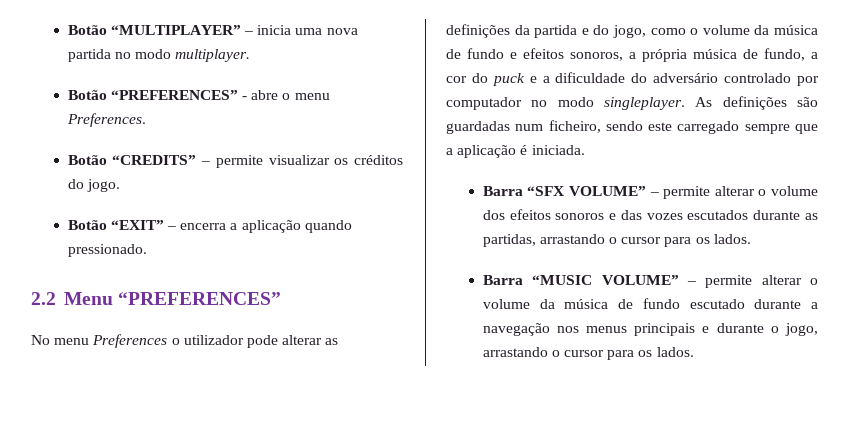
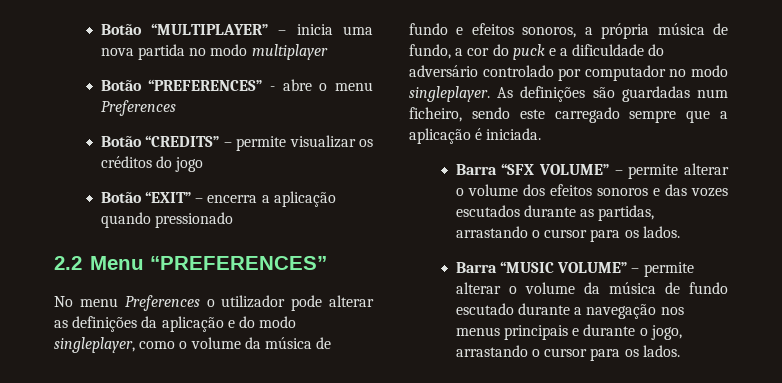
- Botão “MULTIPLAYER” – inicia uma nova partida no modo multiplayer.
+ Botão “MULTIPLAYER” – inicia uma nova partida no modo multiplayer
- Botão “PREFERENCES” - abre o menu Preferences.
+ Botão “PREFERENCES” - abre o menu Preferences
- Botão “CREDITS” – permite visualizar os créditos do jogo.
+ Botão “CREDITS” – permite visualizar os créditos do jogo
- Botão “EXIT” – encerra a aplicação quando pressionado.
+ Botão “EXIT” – encerra a aplicação quando pressionado
- No menu Preferences o utilizador pode alterar as definições da partida e do jogo, como o volume da música de fundo e efeitos sonoros, a própria música de fundo, a cor do puck e a dificuldade do adversário controlado por computador no modo singleplayer.
+ No menu Preferences o utilizador pode alterar as definições da aplicação e do modo singleplayer, como o volume da música de fundo e efeitos sonoros, a própria música de fundo, a cor do puck e a dificuldade do adversário controlado por computador no modo singleplayer.

